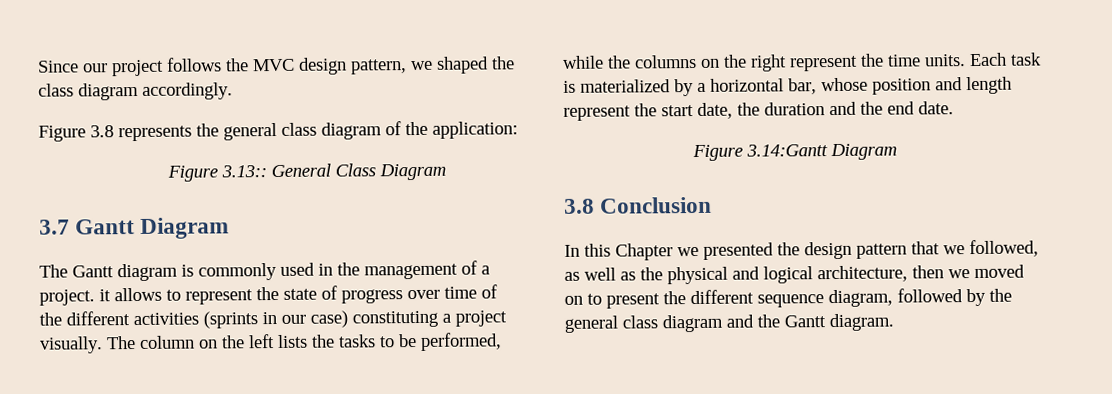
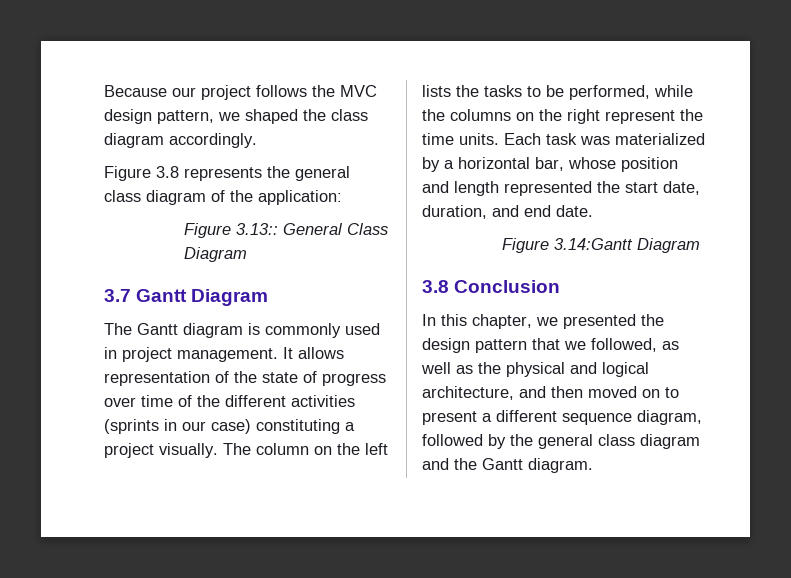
- Since our project follows the MVC design pattern, we shaped the class diagram accordingly.
+ Because our project follows the MVC design pattern, we shaped the class diagram accordingly.
- The Gantt diagram is commonly used in the management of a project. it allows to represent the state of progress over time of the different activities (sprints in our case) constituting a project visually.
+ The Gantt diagram is commonly used in project management. It allows representation of the state of progress over time of the different activities (sprints in our case) constituting a project visually.
- Each task is materialized by a horizontal bar, whose position and length represent the start date, the duration and the end date.
+ Each task was materialized by a horizontal bar, whose position and length represented the start date, duration, and end date.
- In this Chapter we presented the design pattern that we followed, as well as the physical and logical architecture, then we moved on to present the different sequence diagram, followed by the general class diagram and the Gantt diagram.
+ In this chapter, we presented the design pattern that we followed, as well as the physical and logical architecture, and then moved on to present a different sequence diagram, followed by the general class diagram and the Gantt diagram.

